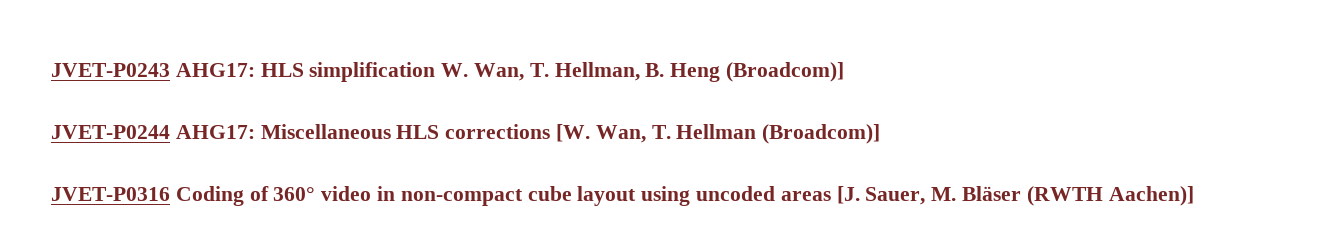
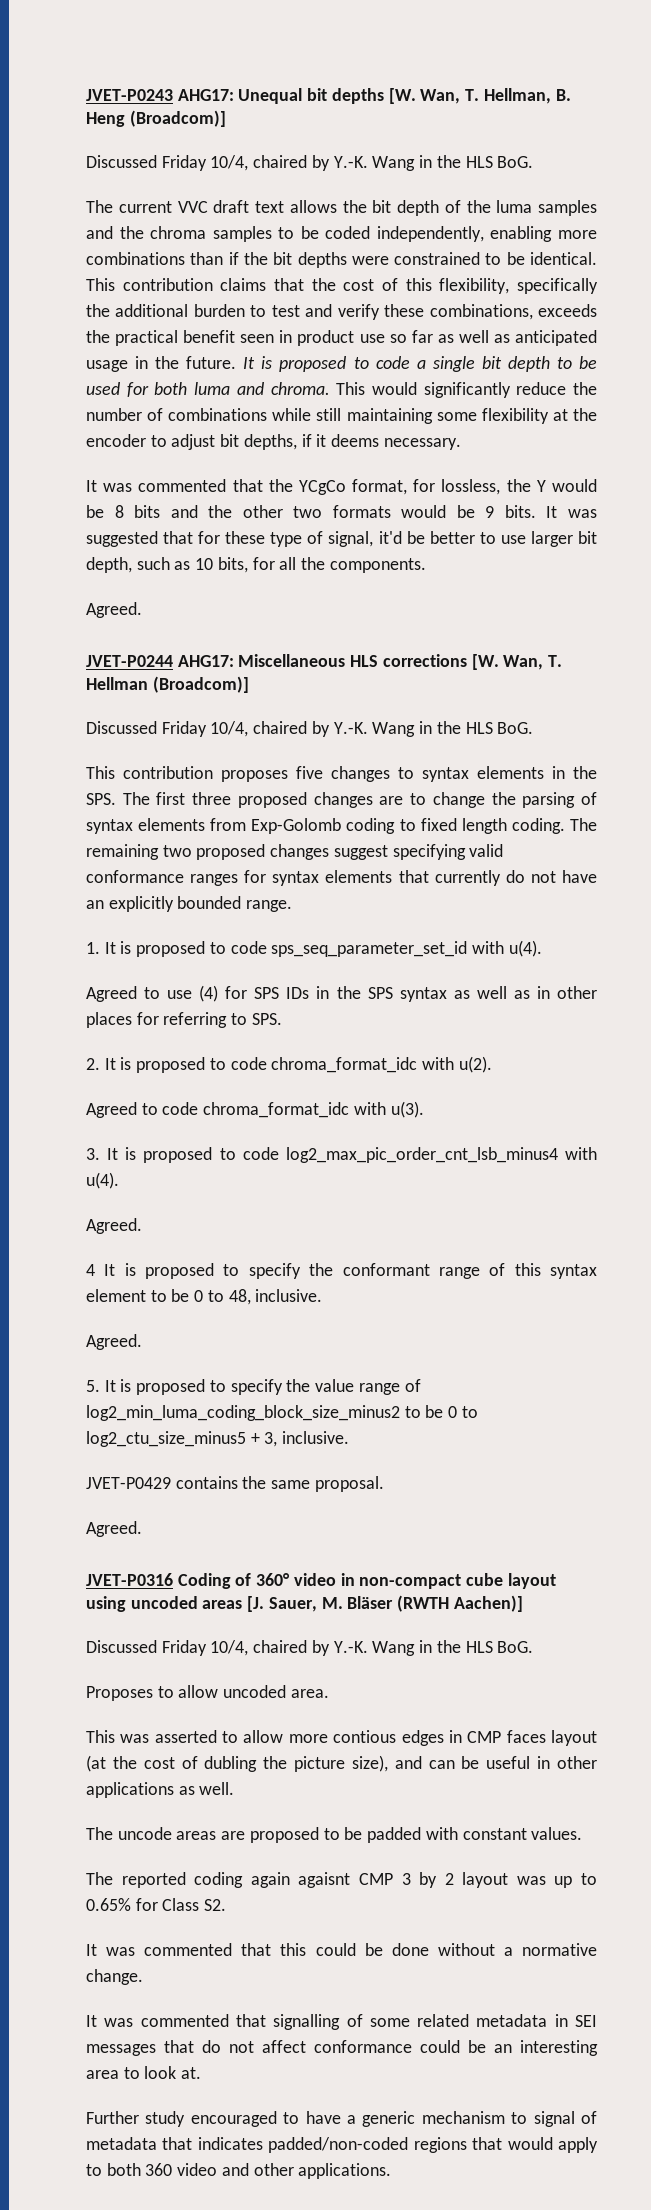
- JVET-P0243 AHG17: HLS simplification W. Wan, T. Hellman, B. Heng (Broadcom)]
+ JVET-P0243 AHG17: Unequal bit depths [W. Wan, T. Hellman, B. Heng (Broadcom)]
+ Discussed Friday 10/4, chaired by Y.-K. Wang in the HLS BoG.
+ The current VVC draft text allows the bit depth of the luma samples and the chroma samples to be coded independently, enabling more combinations than if the bit depths were constrained to be identical. This contribution claims that the cost of this flexibility, specifically the additional burden to test and verify these combinations, exceeds the practical benefit seen in product use so far as well as anticipated usage in the future. It is proposed to code a single bit depth to be used for both luma and chroma. This would significantly reduce the number of combinations while still maintaining some flexibility at the encoder to adjust bit depths, if it deems necessary.
+ It was commented that the YCgCo format, for lossless, the Y would be 8 bits and the other two formats would be 9 bits. It was suggested that for these type of signal, it'd be better to use larger bit depth, such as 10 bits, for all the components.
+ Agreed.
  JVET-P0244 AHG17: Miscellaneous HLS corrections [W. Wan, T. Hellman (Broadcom)]
+ Discussed Friday 10/4, chaired by Y.-K. Wang in the HLS BoG.
+ This contribution proposes five changes to syntax elements in the SPS. The first three proposed changes are to change the parsing of syntax elements from Exp-Golomb coding to fixed length coding. The remaining two proposed changes suggest specifying valid conformance ranges for syntax elements that currently do not have an explicitly bounded range.
+ 1. It is proposed to code sps_seq_parameter_set_id with u(4).
+ Agreed to use (4) for SPS IDs in the SPS syntax as well as in other places for referring to SPS.
+ 2. It is proposed to code chroma_format_idc with u(2).
+ Agreed to code chroma_format_idc with u(3).
+ 3. It is proposed to code log2_max_pic_order_cnt_lsb_minus4 with u(4).
+ Agreed.
+ 4 It is proposed to specify the conformant range of this syntax element to be 0 to 48, inclusive.
+ Agreed.
+ 5. It is proposed to specify the value range of log2_min_luma_coding_block_size_minus2 to be 0 to log2_ctu_size_minus5 + 3, inclusive.
+ JVET-P0429 contains the same proposal.
+ Agreed.
  JVET-P0316 Coding of 360° video in non-compact cube layout using uncoded areas [J. Sauer, M. Bläser (RWTH Aachen)]
+ Discussed Friday 10/4, chaired by Y.-K. Wang in the HLS BoG.
+ Proposes to allow uncoded area.
+ This was asserted to allow more contious edges in CMP faces layout (at the cost of dubling the picture size), and can be useful in other applications as well.
+ The uncode areas are proposed to be padded with constant values.
+ The reported coding again agaisnt CMP 3 by 2 layout was up to 0.65% for Class S2.
+ It was commented that this could be done without a normative change.
+ It was commented that signalling of some related metadata in SEI messages that do not affect conformance could be an interesting area to look at.
+ Further study encouraged to have a generic mechanism to signal of metadata that indicates padded/non-coded regions that would apply to both 360 video and other applications.

